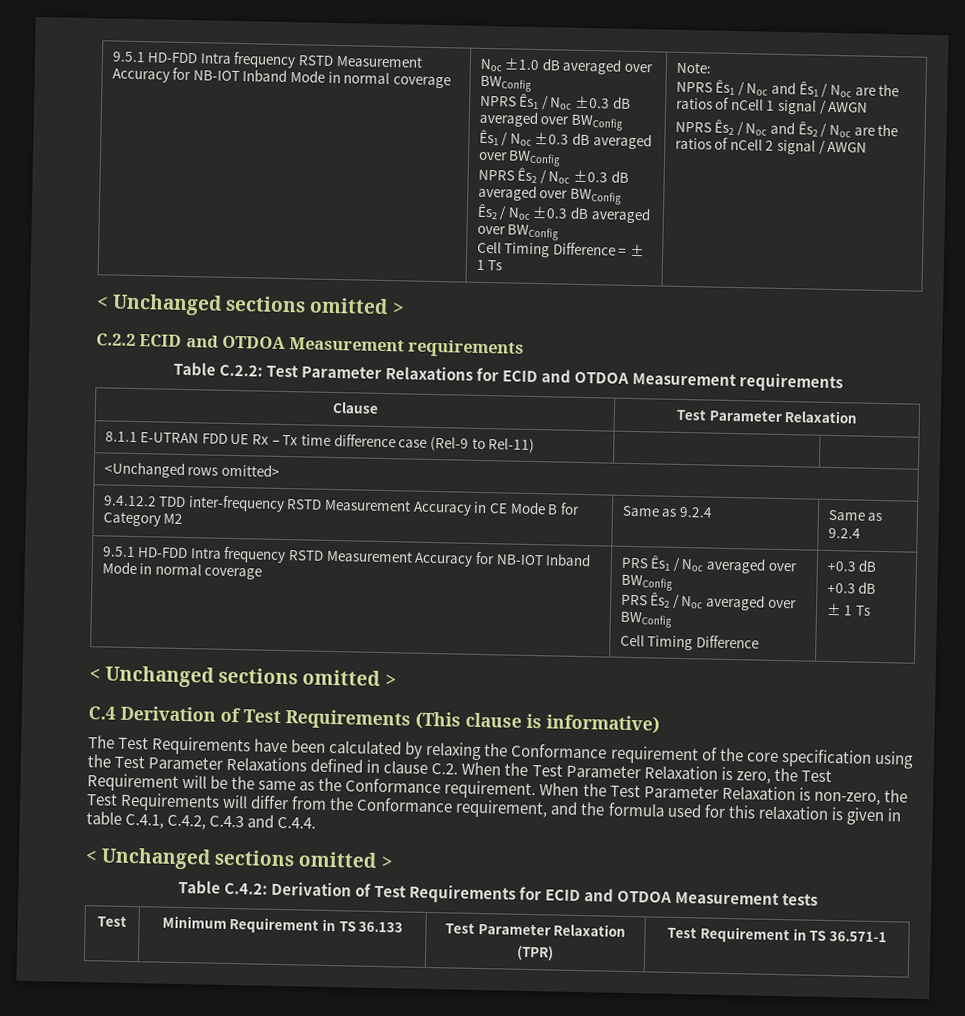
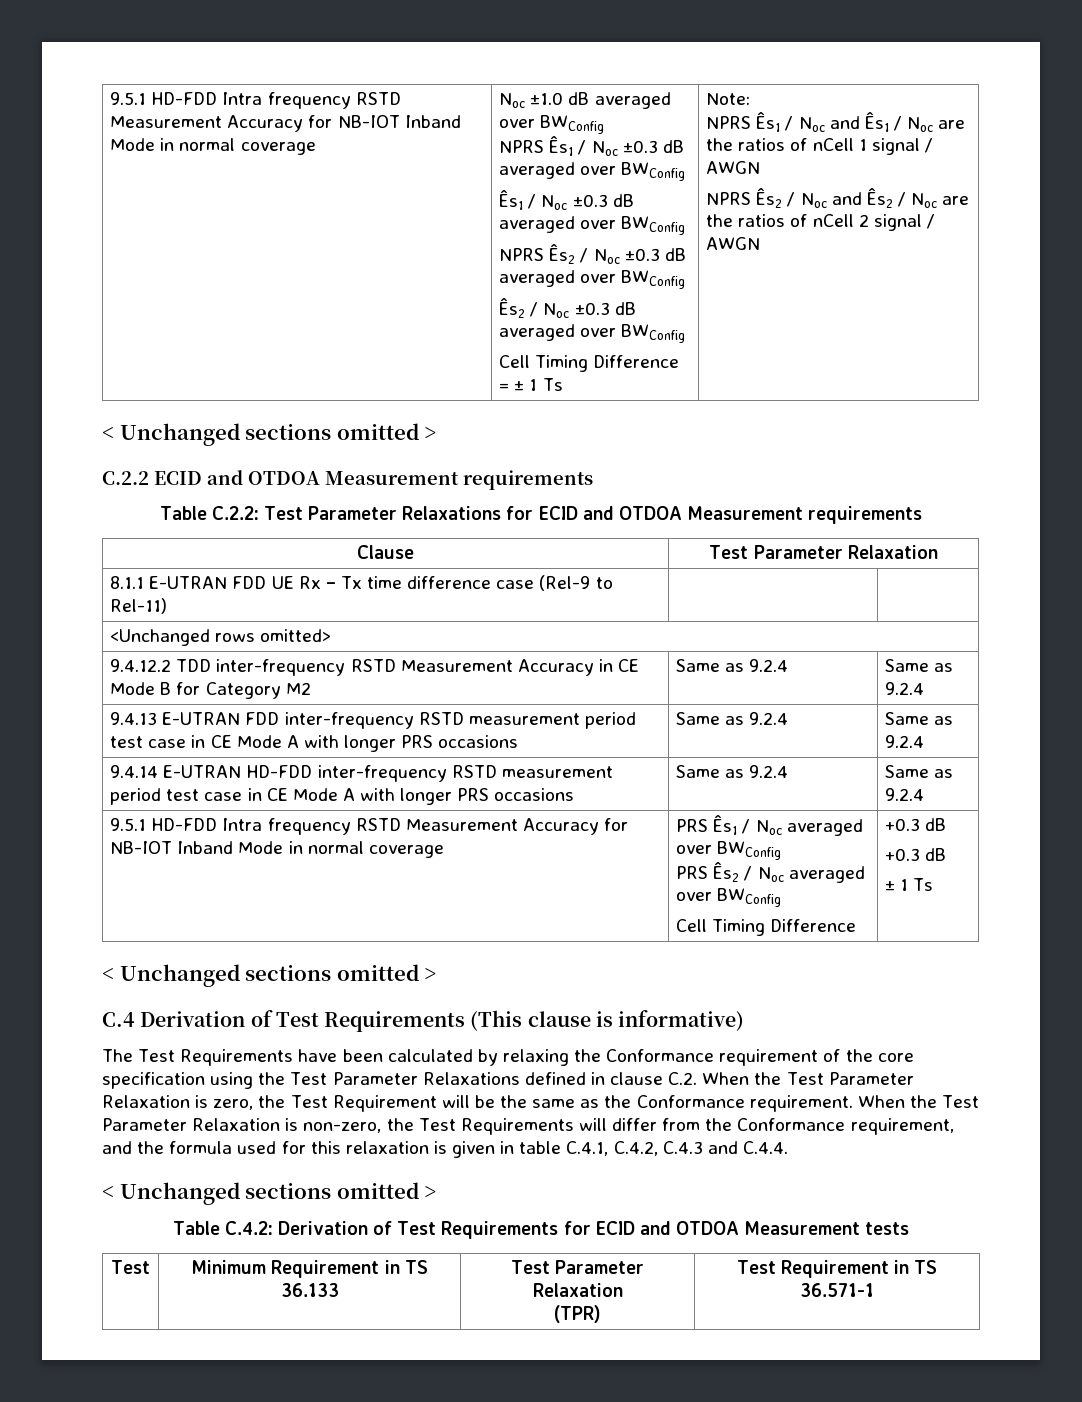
+ 9.4.13 E-UTRAN FDD inter-frequency RSTD measurement period test case in CE Mode A with longer PRS occasions | Same as 9.2.4 | Same as 9.2.4
+ 9.4.14 E-UTRAN HD-FDD inter-frequency RSTD measurement period test case in CE Mode A with longer PRS occasions | Same as 9.2.4 | Same as 9.2.4

